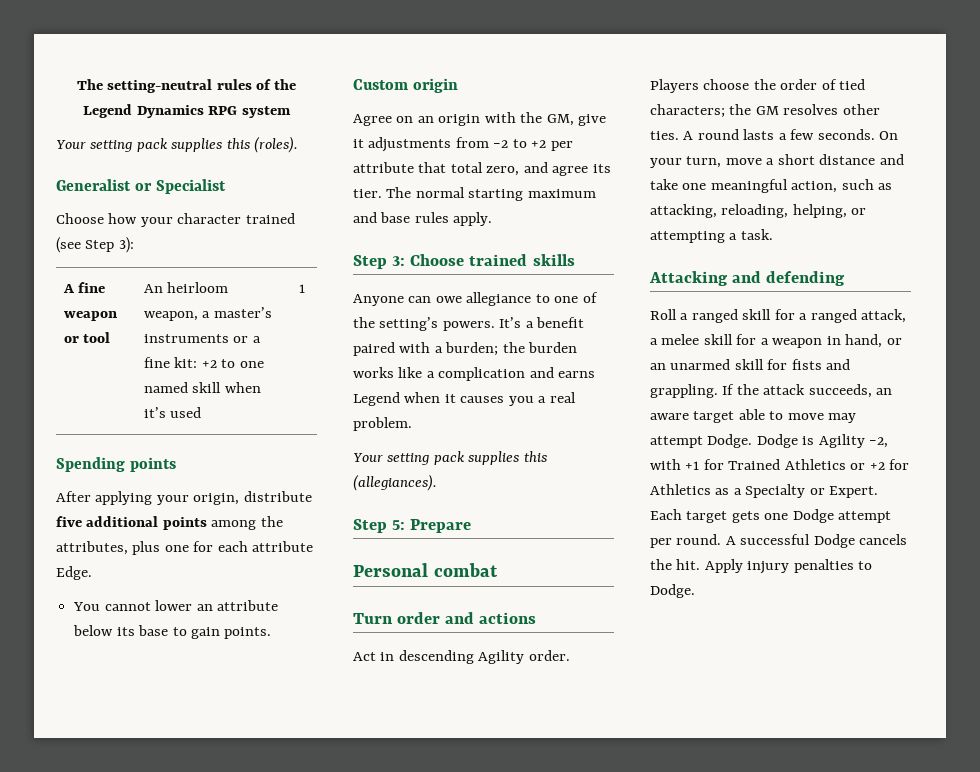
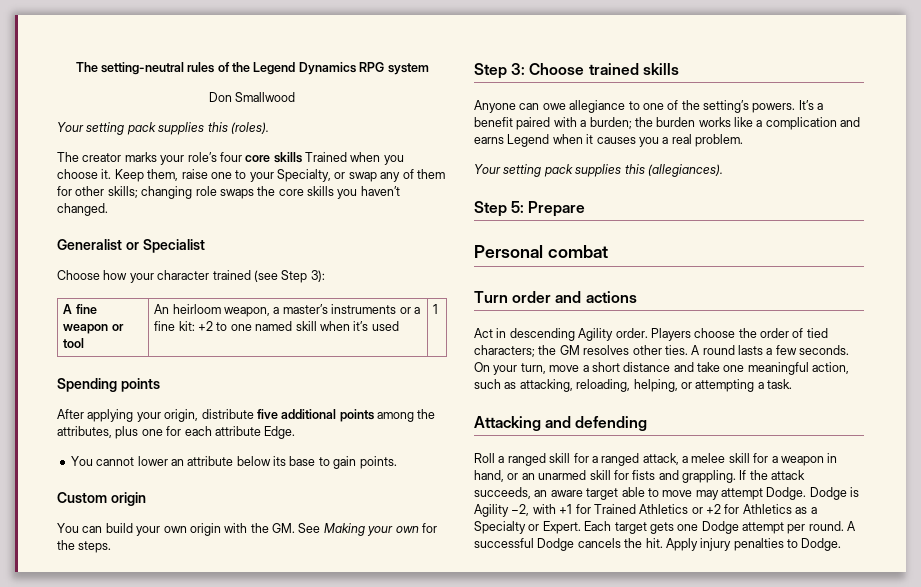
+ Don Smallwood
+ The creator marks your role’s four core skills Trained when you choose it. Keep them, raise one to your Specialty, or swap any of them for other skills; changing role swaps the core skills you haven’t changed.
- Agree on an origin with the GM, give it adjustments from −2 to +2 per attribute that total zero, and agree its tier. The normal starting maximum and base rules apply.
+ You can build your own origin with the GM. See Making your own for the steps.

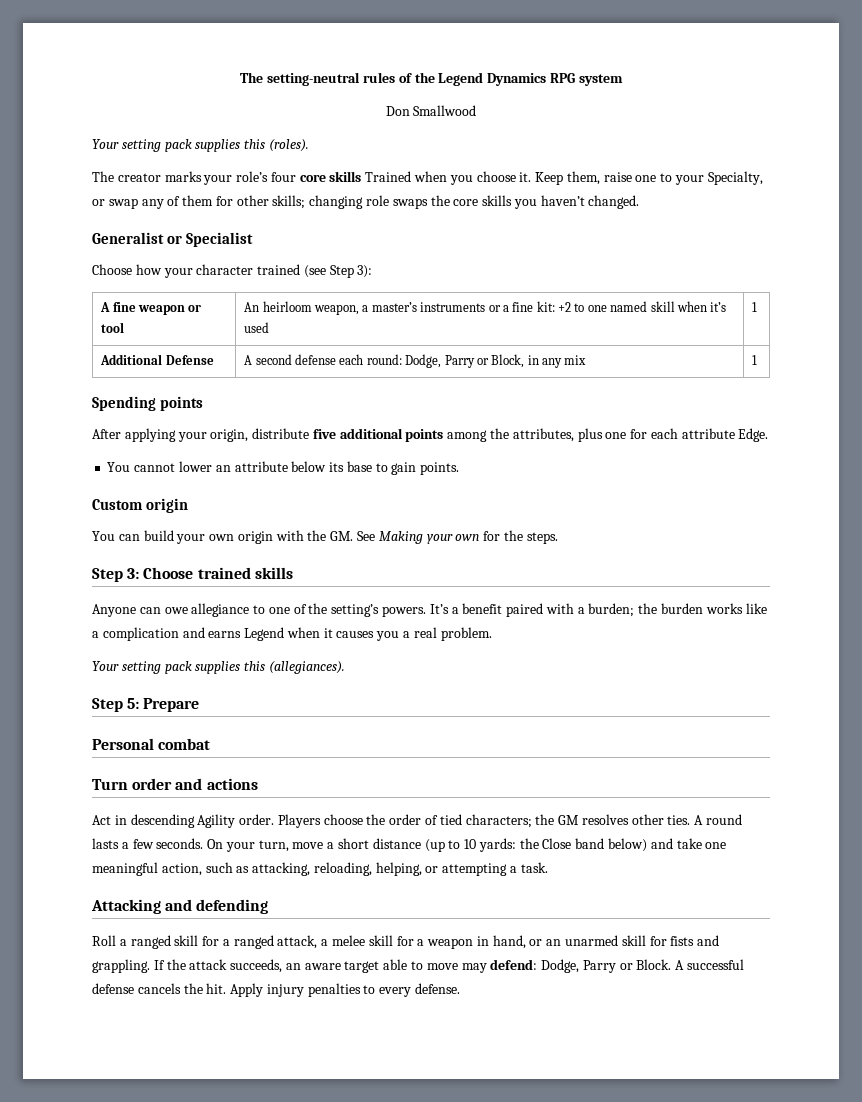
+ Additional Defense | A second defense each round: Dodge, Parry or Block, in any mix | 1
- On your turn, move a short distance and take one meaningful action, such as attacking, reloading, helping, or attempting a task.
+ On your turn, move a short distance (up to 10 yards: the Close band below) and take one meaningful action, such as attacking, reloading, helping, or attempting a task.
- If the attack succeeds, an aware target able to move may attempt Dodge. Dodge is Agility −2, with +1 for Trained Athletics or +2 for Athletics as a Specialty or Expert. Each target gets one Dodge attempt per round.
+ If the attack succeeds, an aware target able to move may defend: Dodge, Parry or Block.
- A successful Dodge cancels the hit.
+ A successful defense cancels the hit.
- Apply injury penalties to Dodge.
+ Apply injury penalties to every defense.

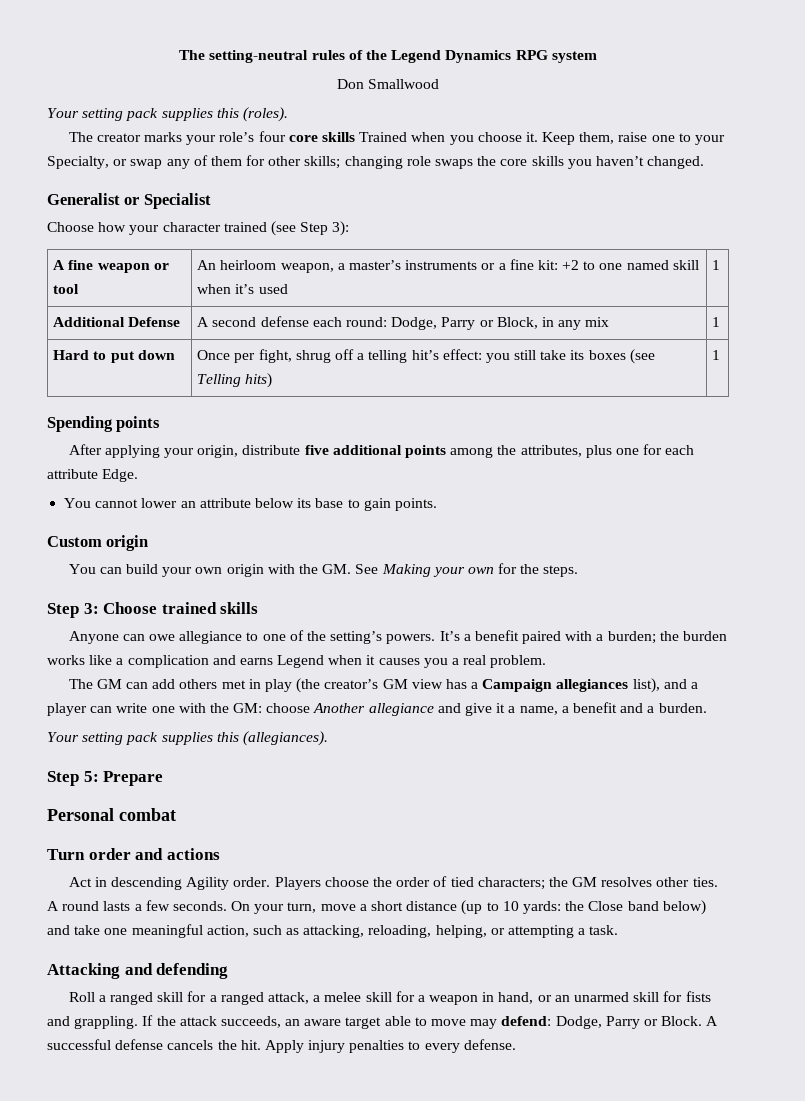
+ Hard to put down | Once per fight, shrug off a telling hit’s effect: you still take its boxes (see Telling hits) | 1
+ The GM can add others met in play (the creator’s GM view has a Campaign allegiances list), and a player can write one with the GM: choose Another allegiance and give it a name, a benefit and a burden.

